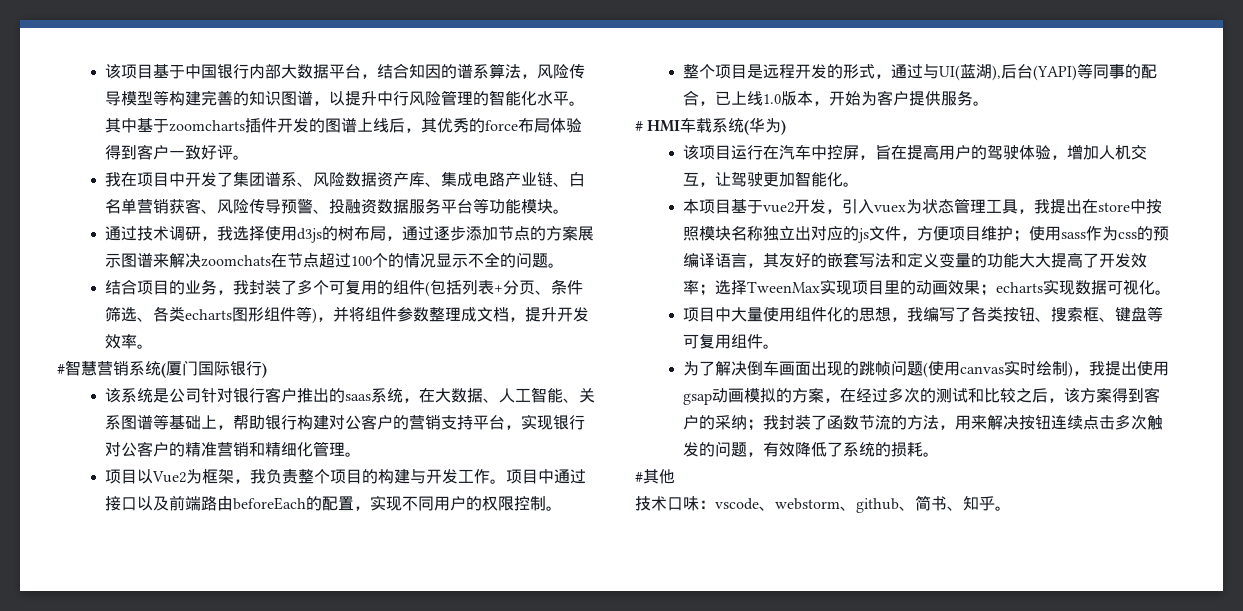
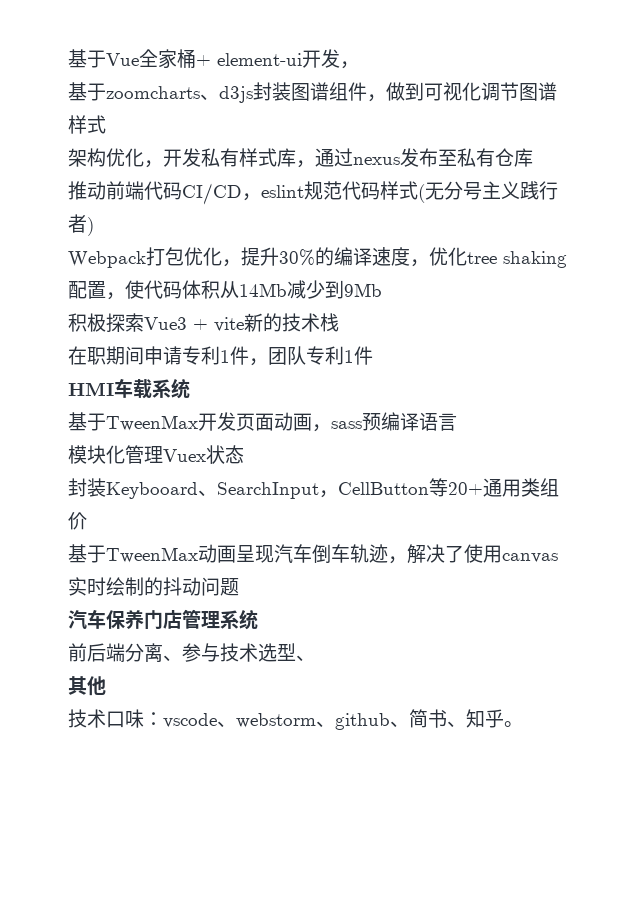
- 该项目基于中国银行内部大数据平台，结合知因的谱系算法，风险传导模型等构建完善的知识图谱，以提升中行风险管理的智能化水平。其中基于zoomcharts插件开发的图谱上线后，其优秀的force布局体验得到客户一致好评。
- 我在项目中开发了集团谱系、风险数据资产库、集成电路产业链、白名单营销获客、风险传导预警、投融资数据服务平台等功能模块。
- 通过技术调研，我选择使用d3js的树布局，通过逐步添加节点的方案展示图谱来解决zoomchats在节点超过100个的情况显示不全的问题。
- 结合项目的业务，我封装了多个可复用的组件(包括列表+分页、条件筛选、各类echarts图形组件等)，并将组件参数整理成文档，提升开发效率。
- #智慧营销系统(厦门国际银行)
- 该系统是公司针对银行客户推出的saas系统，在大数据、人工智能、关系图谱等基础上，帮助银行构建对公客户的营销支持平台，实现银行对公客户的精准营销和精细化管理。
- 项目以Vue2为框架，我负责整个项目的构建与开发工作。项目中通过接口以及前端路由beforeEach的配置，实现不同用户的权限控制。
- 整个项目是远程开发的形式，通过与UI(蓝湖),后台(YAPI)等同事的配合，已上线1.0版本，开始为客户提供服务。
- # HMI车载系统(华为)
- 该项目运行在汽车中控屏，旨在提高用户的驾驶体验，增加人机交互，让驾驶更加智能化。
- 本项目基于vue2开发，引入vuex为状态管理工具，我提出在store中按照模块名称独立出对应的js文件，方便项目维护；使用sass作为css的预编译语言，其友好的嵌套写法和定义变量的功能大大提高了开发效率；选择TweenMax实现项目里的动画效果；echarts实现数据可视化。
- 项目中大量使用组件化的思想，我编写了各类按钮、搜索框、键盘等可复用组件。
- 为了解决倒车画面出现的跳帧问题(使用canvas实时绘制)，我提出使用gsap动画模拟的方案，在经过多次的测试和比较之后，该方案得到客户的采纳；我封装了函数节流的方法，用来解决按钮连续点击多次触发的问题，有效降低了系统的损耗。
- #其他
+ 基于Vue全家桶+ element-ui开发，
+ 基于zoomcharts、d3js封装图谱组件，做到可视化调节图谱样式
+ 架构优化，开发私有样式库，通过nexus发布至私有仓库
+ 推动前端代码CI/CD，eslint规范代码样式(无分号主义践行者)
+ Webpack打包优化，提升30%的编译速度，优化tree shaking配置，使代码体积从14Mb减少到9Mb
+ 积极探索Vue3 + vite新的技术栈
+ 在职期间申请专利1件，团队专利1件
+ HMI车载系统
+ 基于TweenMax开发页面动画，sass预编译语言
+ 模块化管理Vuex状态
+ 封装Keybooard、SearchInput，CellButton等20+通用类组价
+ 基于TweenMax动画呈现汽车倒车轨迹，解决了使用canvas实时绘制的抖动问题
+ 汽车保养门店管理系统
+ 前后端分离、参与技术选型、
+ 其他

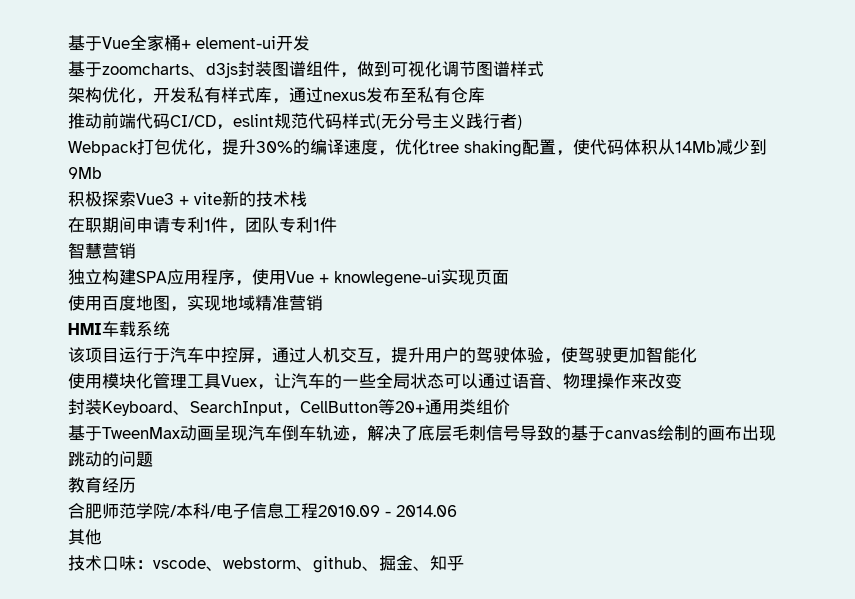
- 基于Vue全家桶+ element-ui开发，
+ 基于Vue全家桶+ element-ui开发
+ 智慧营销
+ 独立构建SPA应用程序，使用Vue + knowlegene-ui实现页面
+ 使用百度地图，实现地域精准营销
  HMI车载系统
- 基于TweenMax开发页面动画，sass预编译语言
- 模块化管理Vuex状态
- 封装Keybooard、SearchInput，CellButton等20+通用类组价
+ 该项目运行于汽车中控屏，通过人机交互，提升用户的驾驶体验，使驾驶更加智能化
+ 使用模块化管理工具Vuex，让汽车的一些全局状态可以通过语音、物理操作来改变
+ 封装Keyboard、SearchInput，CellButton等20+通用类组价
- 基于TweenMax动画呈现汽车倒车轨迹，解决了使用canvas实时绘制的抖动问题
- 汽车保养门店管理系统
- 前后端分离、参与技术选型、
+ 基于TweenMax动画呈现汽车倒车轨迹，解决了底层毛刺信号导致的基于canvas绘制的画布出现跳动的问题
+ 教育经历
+ 合肥师范学院/本科/电子信息工程2010.09 - 2014.06
- 技术口味：vscode、webstorm、github、简书、知乎。
+ 技术口味：vscode、webstorm、github、掘金、知乎

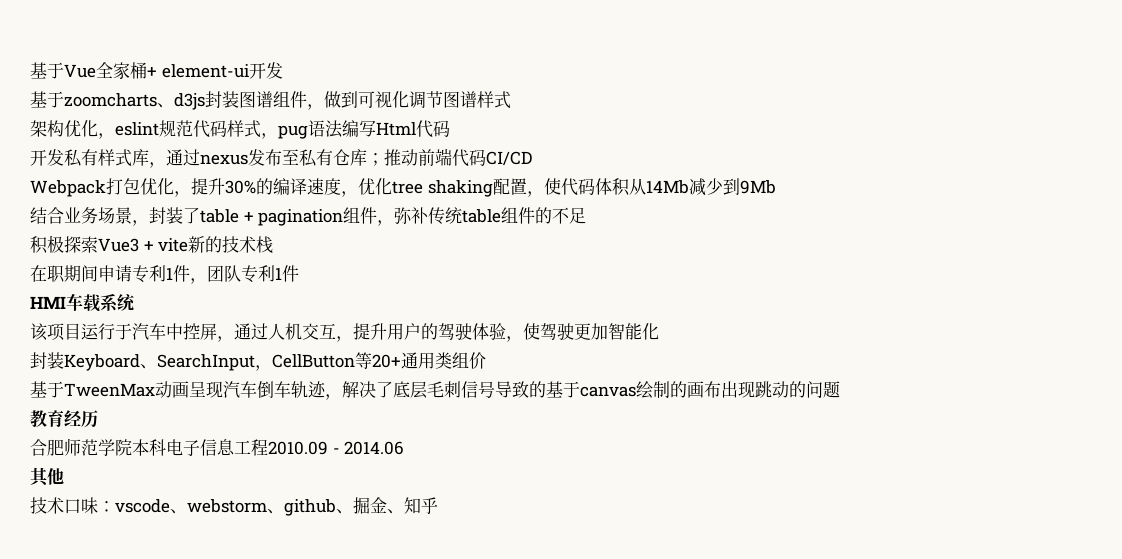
- 架构优化，开发私有样式库，通过nexus发布至私有仓库
- 推动前端代码CI/CD，eslint规范代码样式(无分号主义践行者)
+ 架构优化，eslint规范代码样式，pug语法编写Html代码
+ 开发私有样式库，通过nexus发布至私有仓库；推动前端代码CI/CD
+ 结合业务场景，封装了table + pagination组件，弥补传统table组件的不足
- 智慧营销
- 独立构建SPA应用程序，使用Vue + knowlegene-ui实现页面
- 使用百度地图，实现地域精准营销
- 使用模块化管理工具Vuex，让汽车的一些全局状态可以通过语音、物理操作来改变
- 合肥师范学院/本科/电子信息工程2010.09 - 2014.06
+ 合肥师范学院本科电子信息工程2010.09 - 2014.06

